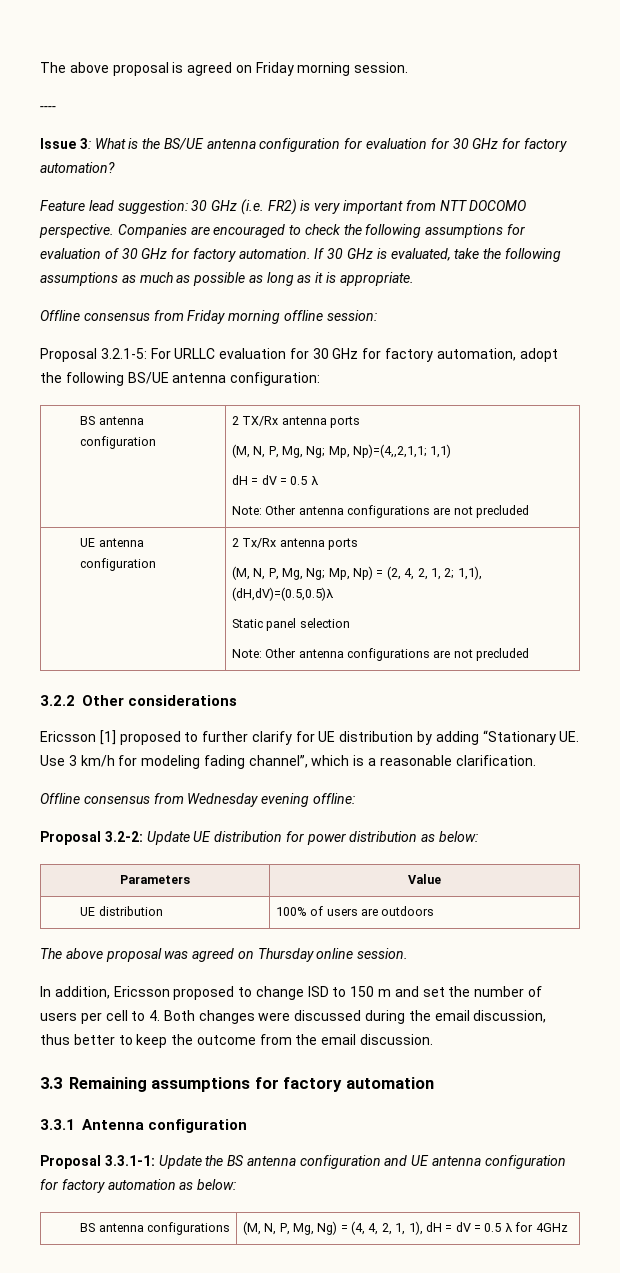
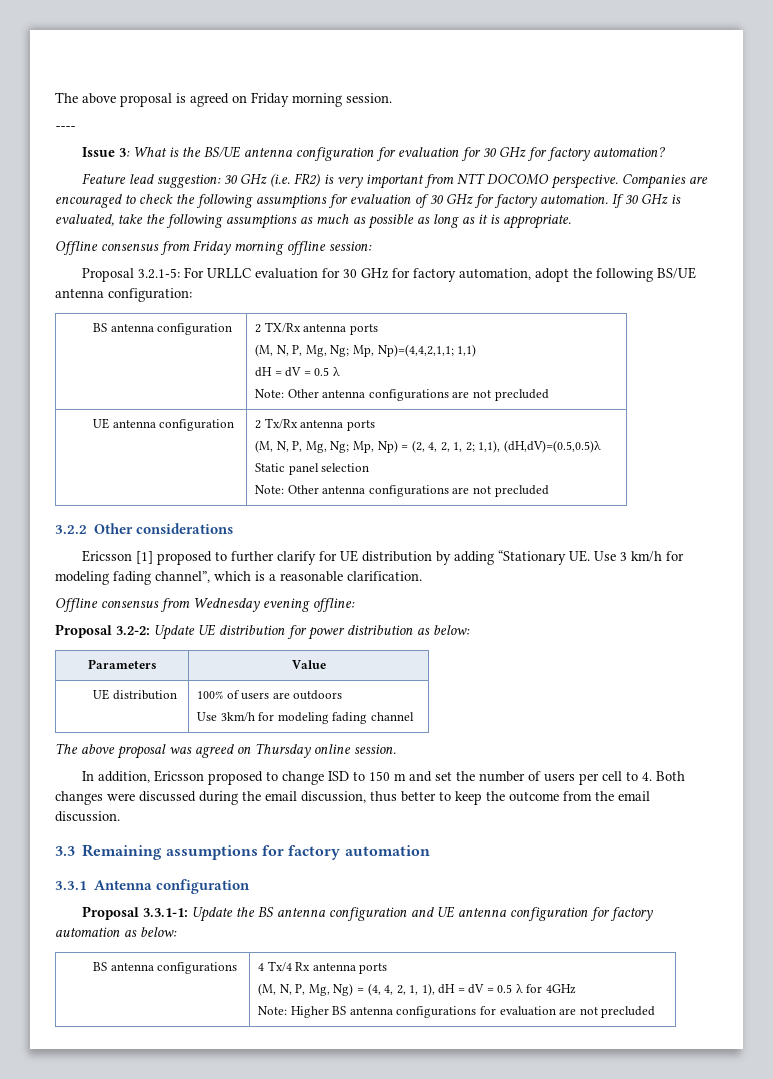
  BS antenna configuration | 2 TX/Rx antenna ports
- (M, N, P, Mg, Ng; Mp, Np)=(4,,2,1,1; 1,1)
+ (M, N, P, Mg, Ng; Mp, Np)=(4,4,2,1,1; 1,1)
  UE distribution | 100% of users are outdoors
+ Use 3km/h for modeling fading channel
- BS antenna configurations | (M, N, P, Mg, Ng) = (4, 4, 2, 1, 1), dH = dV = 0.5 λ for 4GHz
+ BS antenna configurations | 4 Tx/4 Rx antenna ports
+ (M, N, P, Mg, Ng) = (4, 4, 2, 1, 1), dH = dV = 0.5 λ for 4GHz
+ Note: Higher BS antenna configurations for evaluation are not precluded

